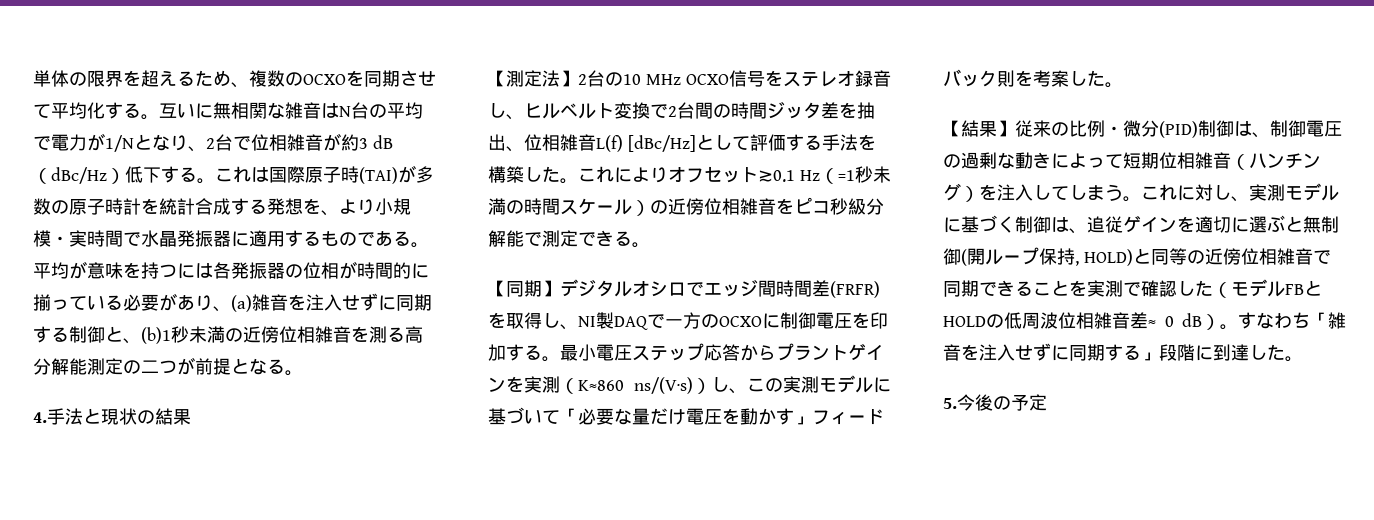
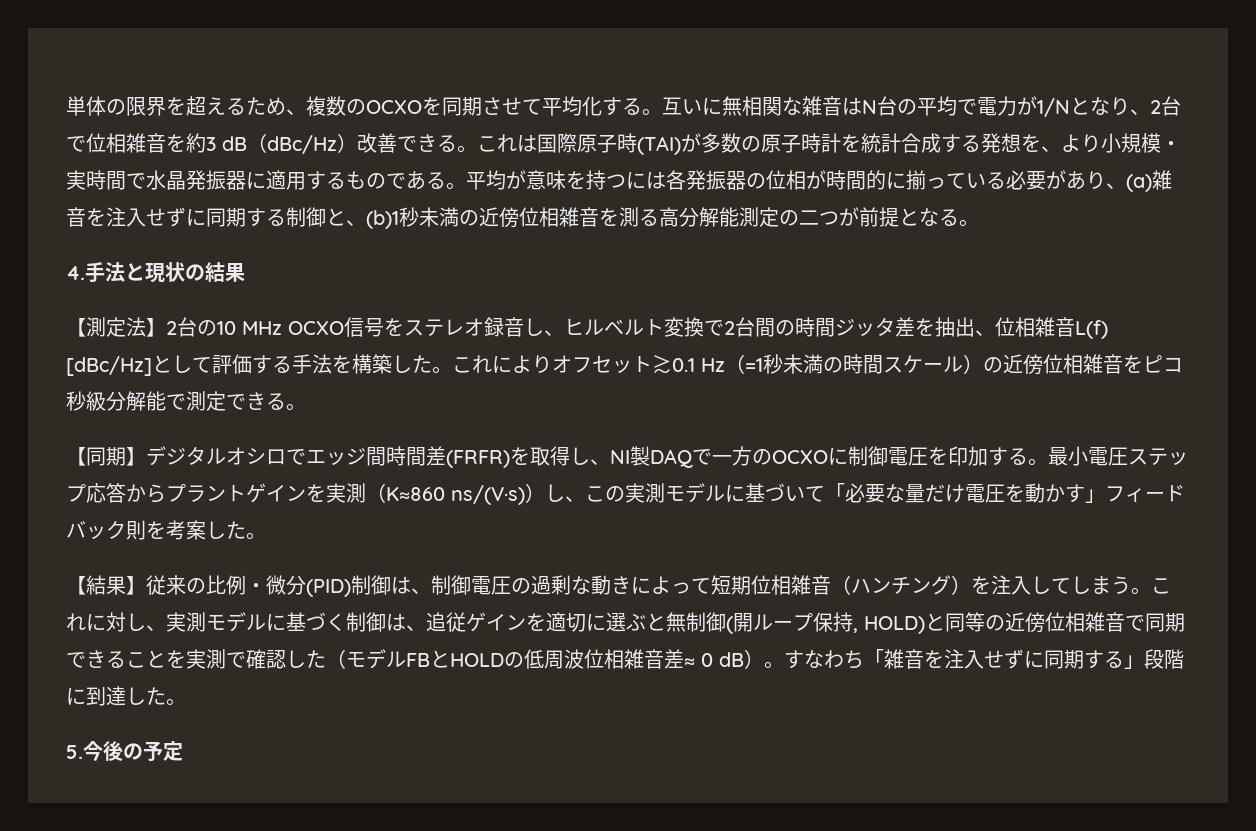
- 互いに無相関な雑音はN台の平均で電力が1/Nとなり、2台で位相雑音が約3 dB（dBc/Hz）低下する。
+ 互いに無相関な雑音はN台の平均で電力が1/Nとなり、2台で位相雑音を約3 dB（dBc/Hz）改善できる。

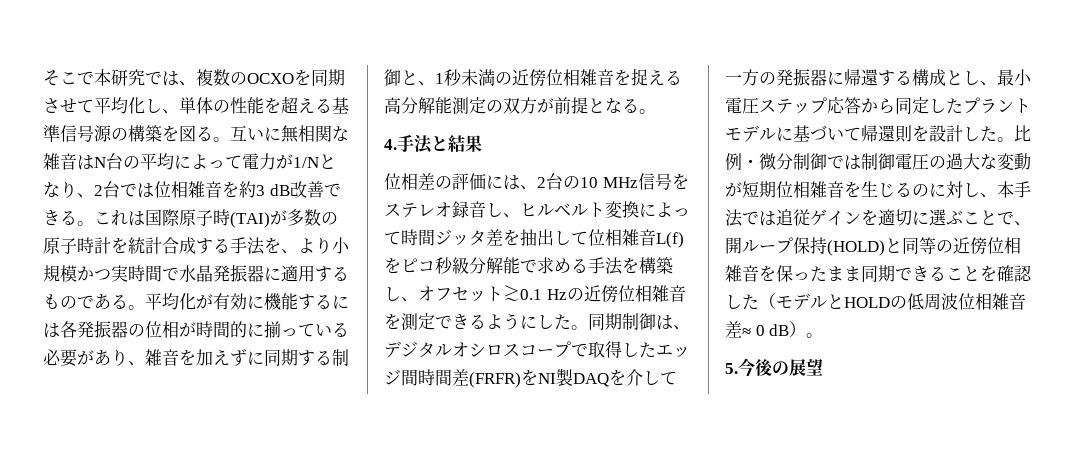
- 単体の限界を超えるため、複数のOCXOを同期させて平均化する。
+ そこで本研究では、複数のOCXOを同期させて平均化し、単体の性能を超える基準信号源の構築を図る。
- 互いに無相関な雑音はN台の平均で電力が1/Nとなり、2台で位相雑音を約3 dB（dBc/Hz）改善できる。
+ 互いに無相関な雑音はN台の平均によって電力が1/Nとなり、2台では位相雑音を約3 dB改善できる。
- これは国際原子時(TAI)が多数の原子時計を統計合成する発想を、より小規模・実時間で水晶発振器に適用するものである。
+ これは国際原子時(TAI)が多数の原子時計を統計合成する手法を、より小規模かつ実時間で水晶発振器に適用するものである。
- 平均が意味を持つには各発振器の位相が時間的に揃っている必要があり、(a)雑音を注入せずに同期する制御と、(b)1秒未満の近傍位相雑音を測る高分解能測定の二つが前提となる。
+ 平均化が有効に機能するには各発振器の位相が時間的に揃っている必要があり、雑音を加えずに同期する制御と、1秒未満の近傍位相雑音を捉える高分解能測定の双方が前提となる。
- 4.手法と現状の結果
+ 4.手法と結果
- 【測定法】2台の10 MHz OCXO信号をステレオ録音し、ヒルベルト変換で2台間の時間ジッタ差を抽出、位相雑音L(f) [dBc/Hz]として評価する手法を構築した。これによりオフセット≳0.1 Hz（=1秒未満の時間スケール）の近傍位相雑音をピコ秒級分解能で測定できる。
- 【同期】デジタルオシロでエッジ間時間差(FRFR)を取得し、NI製DAQで一方のOCXOに制御電圧を印加する。最小電圧ステップ応答からプラントゲインを実測（K≈860 ns/(V·s)）し、この実測モデルに基づいて「必要な量だけ電圧を動かす」フィードバック則を考案した。
- 【結果】従来の比例・微分(PID)制御は、制御電圧の過剰な動きによって短期位相雑音（ハンチング）を注入してしまう。これに対し、実測モデルに基づく制御は、追従ゲインを適切に選ぶと無制御(開ループ保持, HOLD)と同等の近傍位相雑音で同期できることを実測で確認した（モデルFBとHOLDの低周波位相雑音差≈ 0 dB）。すなわち「雑音を注入せずに同期する」段階に到達した。
+ 位相差の評価には、2台の10 MHz信号をステレオ録音し、ヒルベルト変換によって時間ジッタ差を抽出して位相雑音L(f)をピコ秒級分解能で求める手法を構築し、オフセット≳0.1 Hzの近傍位相雑音を測定できるようにした。同期制御は、デジタルオシロスコープで取得したエッジ間時間差(FRFR)をNI製DAQを介して一方の発振器に帰還する構成とし、最小電圧ステップ応答から同定したプラントモデルに基づいて帰還則を設計した。比例・微分制御では制御電圧の過大な変動が短期位相雑音を生じるのに対し、本手法では追従ゲインを適切に選ぶことで、開ループ保持(HOLD)と同等の近傍位相雑音を保ったまま同期できることを確認した（モデルとHOLDの低周波位相雑音差≈ 0 dB）。
- 5.今後の予定
+ 5.今後の展望

